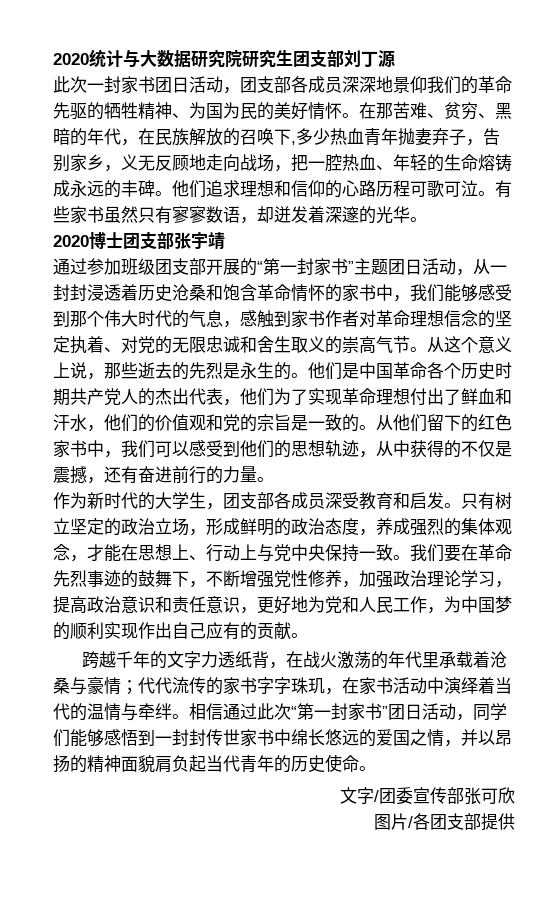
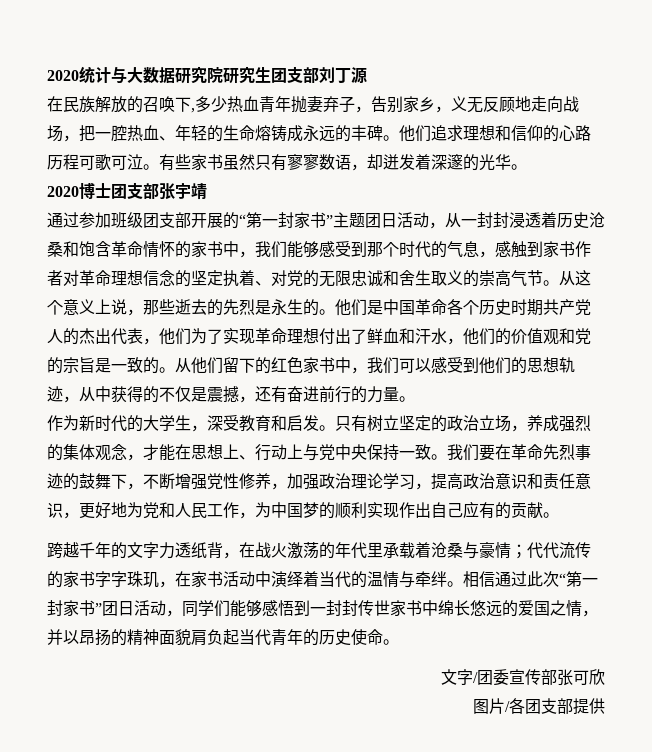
- 此次一封家书团日活动，团支部各成员深深地景仰我们的革命先驱的牺牲精神、为国为民的美好情怀。在那苦难、贫穷、黑暗的年代，在民族解放的召唤下,多少热血青年抛妻弃子，告别家乡，义无反顾地走向战场，把一腔热血、年轻的生命熔铸成永远的丰碑。
+ 在民族解放的召唤下,多少热血青年抛妻弃子，告别家乡，义无反顾地走向战场，把一腔热血、年轻的生命熔铸成永远的丰碑。
- 通过参加班级团支部开展的“第一封家书”主题团日活动，从一封封浸透着历史沧桑和饱含革命情怀的家书中，我们能够感受到那个伟大时代的气息，感触到家书作者对革命理想信念的坚定执着、对党的无限忠诚和舍生取义的崇高气节。
+ 通过参加班级团支部开展的“第一封家书”主题团日活动，从一封封浸透着历史沧桑和饱含革命情怀的家书中，我们能够感受到那个时代的气息，感触到家书作者对革命理想信念的坚定执着、对党的无限忠诚和舍生取义的崇高气节。
- 作为新时代的大学生，团支部各成员深受教育和启发。
+ 作为新时代的大学生，深受教育和启发。
- 只有树立坚定的政治立场，形成鲜明的政治态度，养成强烈的集体观念，才能在思想上、行动上与党中央保持一致。
+ 只有树立坚定的政治立场，养成强烈的集体观念，才能在思想上、行动上与党中央保持一致。

